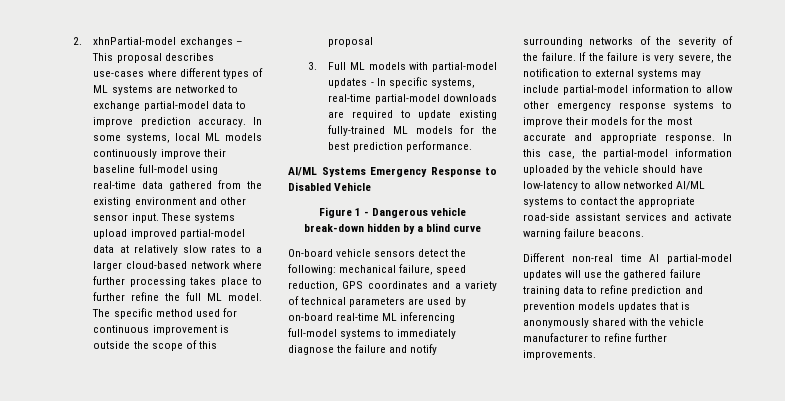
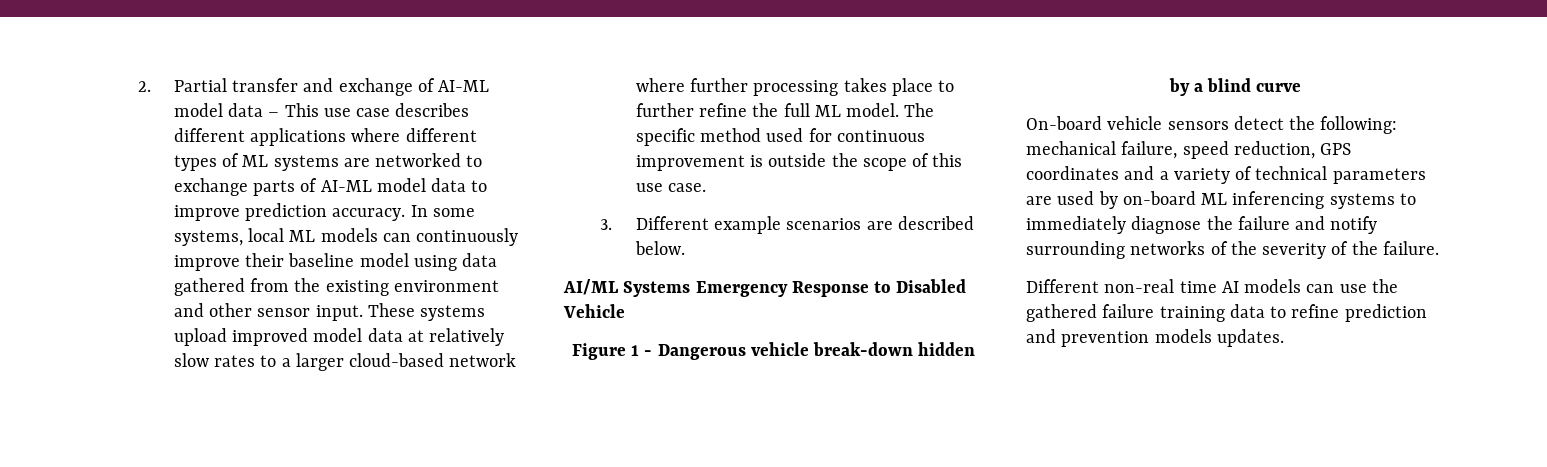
- 2. xhnPartial-model exchanges – This proposal describes use-cases where different types of ML systems are networked to exchange partial-model data to improve prediction accuracy.
+ 2. Partial transfer and exchange of AI-ML model data – This use case describes different applications where different types of ML systems are networked to exchange parts of AI-ML model data to improve prediction accuracy.
- In some systems, local ML models continuously improve their baseline full-model using real-time data gathered from the existing environment and other sensor input.
+ In some systems, local ML models can continuously improve their baseline model using data gathered from the existing environment and other sensor input.
- These systems upload improved partial-model data at relatively slow rates to a larger cloud-based network where further processing takes place to further refine the full ML model.
+ These systems upload improved model data at relatively slow rates to a larger cloud-based network where further processing takes place to further refine the full ML model.
- The specific method used for continuous improvement is outside the scope of this proposal
+ The specific method used for continuous improvement is outside the scope of this use case.
- 3. Full ML models with partial-model updates - In specific systems, real-time partial-model downloads are required to update existing fully-trained ML models for the best prediction performance.
+ 3. Different example scenarios are described below.
- On-board vehicle sensors detect the following: mechanical failure, speed reduction, GPS coordinates and a variety of technical parameters are used by on-board real-time ML inferencing full-model systems to immediately diagnose the failure and notify surrounding networks of the severity of the failure. If the failure is very severe, the notification to external systems may include partial-model information to allow other emergency response systems to improve their models for the most accurate and appropriate response. In this case, the partial-model information uploaded by the vehicle should have low-latency to allow networked AI/ML systems to contact the appropriate road-side assistant services and activate warning failure beacons.
+ On-board vehicle sensors detect the following: mechanical failure, speed reduction, GPS coordinates and a variety of technical parameters are used by on-board ML inferencing systems to immediately diagnose the failure and notify surrounding networks of the severity of the failure.
- Different non-real time AI partial-model updates will use the gathered failure training data to refine prediction and prevention models updates that is anonymously shared with the vehicle manufacturer to refine further improvements.
+ Different non-real time AI models can use the gathered failure training data to refine prediction and prevention models updates.

